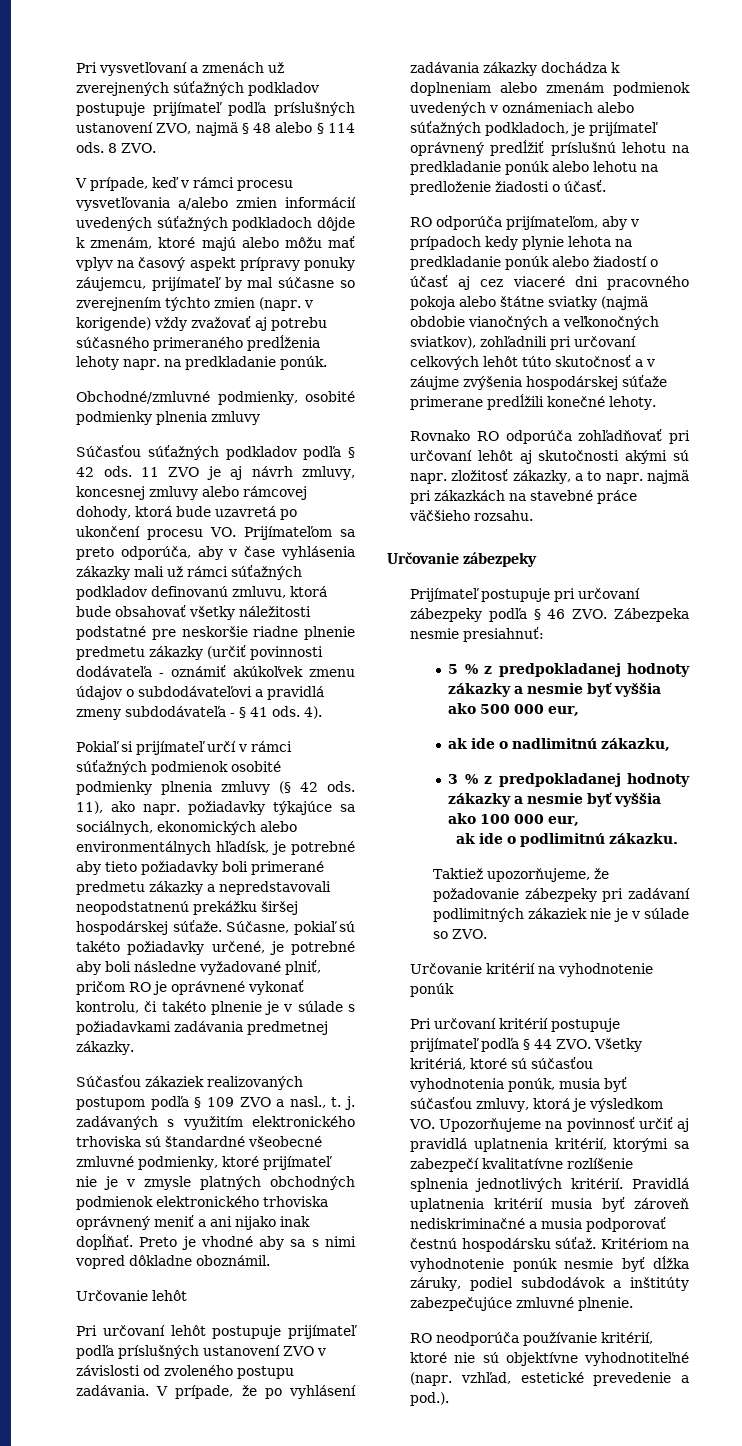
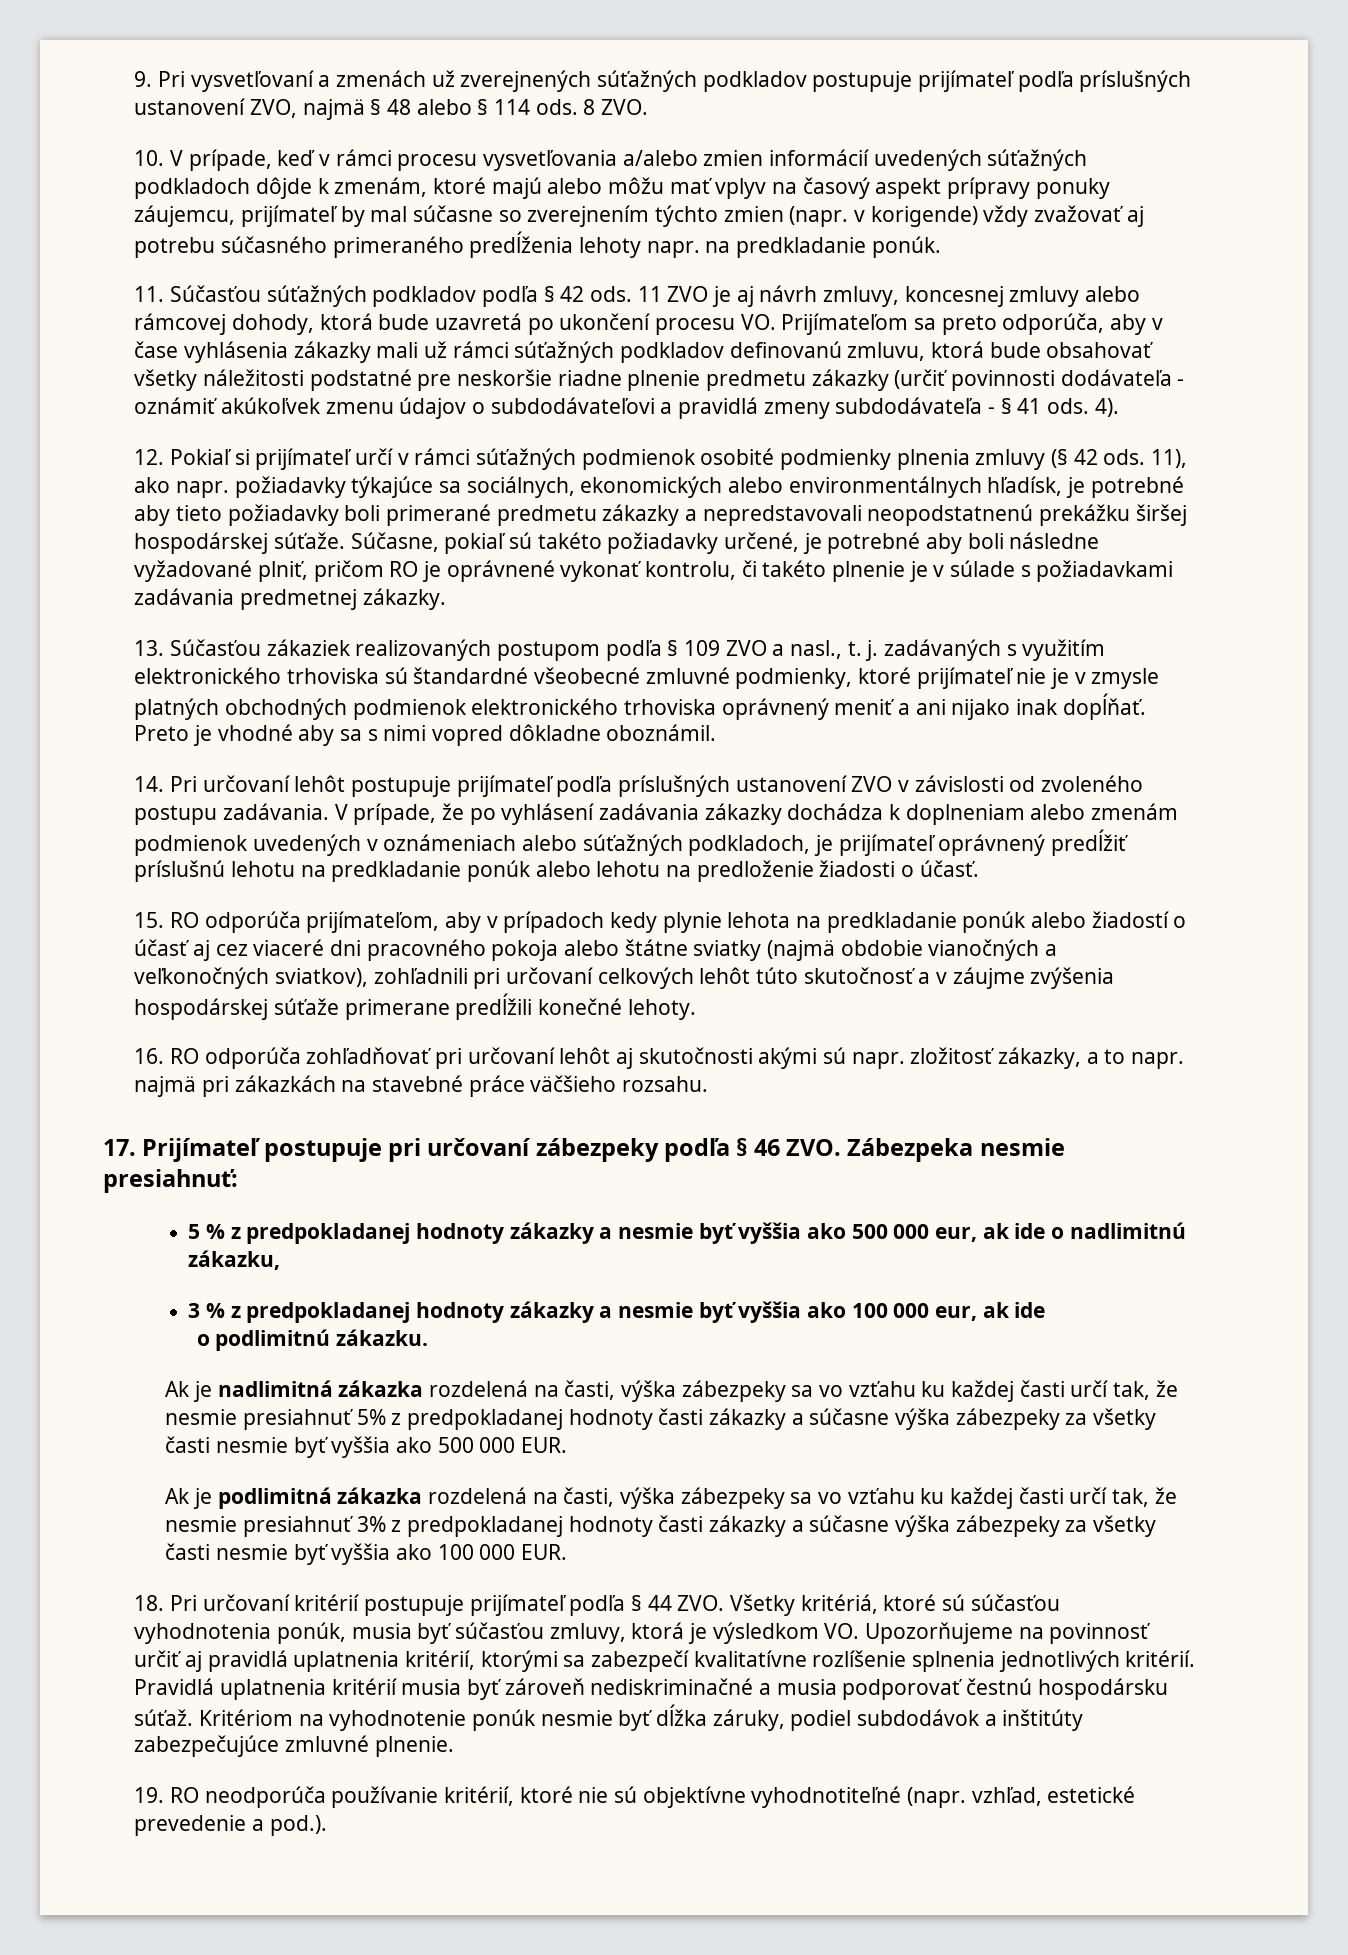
- Pri vysvetľovaní a zmenách už zverejnených súťažných podkladov postupuje prijímateľ podľa príslušných ustanovení ZVO, najmä § 48 alebo § 114 ods.
+ 9. Pri vysvetľovaní a zmenách už zverejnených súťažných podkladov postupuje prijímateľ podľa príslušných ustanovení ZVO, najmä § 48 alebo § 114 ods.
- V prípade, keď v rámci procesu vysvetľovania a/alebo zmien informácií uvedených súťažných podkladoch dôjde k zmenám, ktoré majú alebo môžu mať vplyv na časový aspekt prípravy ponuky záujemcu, prijímateľ by mal súčasne so zverejnením týchto zmien (napr. v korigende) vždy zvažovať aj potrebu súčasného primeraného predĺženia lehoty napr. na predkladanie ponúk.
+ 10. V prípade, keď v rámci procesu vysvetľovania a/alebo zmien informácií uvedených súťažných podkladoch dôjde k zmenám, ktoré majú alebo môžu mať vplyv na časový aspekt prípravy ponuky záujemcu, prijímateľ by mal súčasne so zverejnením týchto zmien (napr. v korigende) vždy zvažovať aj potrebu súčasného primeraného predĺženia lehoty napr. na predkladanie ponúk.
- Obchodné/zmluvné podmienky, osobité podmienky plnenia zmluvy
- Súčasťou súťažných podkladov podľa § 42 ods.
+ 11. Súčasťou súťažných podkladov podľa § 42 ods.
- Pokiaľ si prijímateľ určí v rámci súťažných podmienok osobité podmienky plnenia zmluvy (§ 42 ods.
+ 12. Pokiaľ si prijímateľ určí v rámci súťažných podmienok osobité podmienky plnenia zmluvy (§ 42 ods.
- Súčasťou zákaziek realizovaných postupom podľa § 109 ZVO a nasl., t. j. zadávaných s využitím elektronického trhoviska sú štandardné všeobecné zmluvné podmienky, ktoré prijímateľ nie je v zmysle platných obchodných podmienok elektronického trhoviska oprávnený meniť a ani nijako inak dopĺňať.
+ 13. Súčasťou zákaziek realizovaných postupom podľa § 109 ZVO a nasl., t. j. zadávaných s využitím elektronického trhoviska sú štandardné všeobecné zmluvné podmienky, ktoré prijímateľ nie je v zmysle platných obchodných podmienok elektronického trhoviska oprávnený meniť a ani nijako inak dopĺňať.
- Určovanie lehôt
- Pri určovaní lehôt postupuje prijímateľ podľa príslušných ustanovení ZVO v závislosti od zvoleného postupu zadávania.
+ 14. Pri určovaní lehôt postupuje prijímateľ podľa príslušných ustanovení ZVO v závislosti od zvoleného postupu zadávania.
- RO odporúča prijímateľom, aby v prípadoch kedy plynie lehota na predkladanie ponúk alebo žiadostí o účasť aj cez viaceré dni pracovného pokoja alebo štátne sviatky (najmä obdobie vianočných a veľkonočných sviatkov), zohľadnili pri určovaní celkových lehôt túto skutočnosť a v záujme zvýšenia hospodárskej súťaže primerane predĺžili konečné lehoty.
+ 15. RO odporúča prijímateľom, aby v prípadoch kedy plynie lehota na predkladanie ponúk alebo žiadostí o účasť aj cez viaceré dni pracovného pokoja alebo štátne sviatky (najmä obdobie vianočných a veľkonočných sviatkov), zohľadnili pri určovaní celkových lehôt túto skutočnosť a v záujme zvýšenia hospodárskej súťaže primerane predĺžili konečné lehoty.
- Rovnako RO odporúča zohľadňovať pri určovaní lehôt aj skutočnosti akými sú napr. zložitosť zákazky, a to napr. najmä pri zákazkách na stavebné práce väčšieho rozsahu.
+ 16. RO odporúča zohľadňovať pri určovaní lehôt aj skutočnosti akými sú napr. zložitosť zákazky, a to napr. najmä pri zákazkách na stavebné práce väčšieho rozsahu.
- Určovanie zábezpeky
- Prijímateľ postupuje pri určovaní zábezpeky podľa § 46 ZVO. Zábezpeka nesmie presiahnuť:
+ 17. Prijímateľ postupuje pri určovaní zábezpeky podľa § 46 ZVO. Zábezpeka nesmie presiahnuť:
- 5 % z predpokladanej hodnoty zákazky a nesmie byť vyššia ako 500 000 eur,
- ak ide o nadlimitnú zákazku,
+ 5 % z predpokladanej hodnoty zákazky a nesmie byť vyššia ako 500 000 eur, ak ide o nadlimitnú zákazku,
- 3 % z predpokladanej hodnoty zákazky a nesmie byť vyššia ako 100 000 eur,
- ak ide o podlimitnú zákazku.
+ 3 % z predpokladanej hodnoty zákazky a nesmie byť vyššia ako 100 000 eur, ak ide
+ o podlimitnú zákazku.
- Taktiež upozorňujeme, že požadovanie zábezpeky pri zadávaní podlimitných zákaziek nie je v súlade so ZVO.
- Určovanie kritérií na vyhodnotenie ponúk
- Pri určovaní kritérií postupuje prijímateľ podľa § 44 ZVO. Všetky kritériá, ktoré sú súčasťou vyhodnotenia ponúk, musia byť súčasťou zmluvy, ktorá je výsledkom VO. Upozorňujeme na povinnosť určiť aj pravidlá uplatnenia kritérií, ktorými sa zabezpečí kvalitatívne rozlíšenie splnenia jednotlivých kritérií.
+ Ak je nadlimitná zákazka rozdelená na časti, výška zábezpeky sa vo vzťahu ku každej časti určí tak, že nesmie presiahnuť 5% z predpokladanej hodnoty časti zákazky a súčasne výška zábezpeky za všetky časti nesmie byť vyššia ako 500 000 EUR.
+ Ak je podlimitná zákazka rozdelená na časti, výška zábezpeky sa vo vzťahu ku každej časti určí tak, že nesmie presiahnuť 3% z predpokladanej hodnoty časti zákazky a súčasne výška zábezpeky za všetky časti nesmie byť vyššia ako 100 000 EUR.
+ 18. Pri určovaní kritérií postupuje prijímateľ podľa § 44 ZVO. Všetky kritériá, ktoré sú súčasťou vyhodnotenia ponúk, musia byť súčasťou zmluvy, ktorá je výsledkom VO. Upozorňujeme na povinnosť určiť aj pravidlá uplatnenia kritérií, ktorými sa zabezpečí kvalitatívne rozlíšenie splnenia jednotlivých kritérií.
- RO neodporúča používanie kritérií, ktoré nie sú objektívne vyhodnotiteľné (napr. vzhľad, estetické prevedenie a pod.).
+ 19. RO neodporúča používanie kritérií, ktoré nie sú objektívne vyhodnotiteľné (napr. vzhľad, estetické prevedenie a pod.).

